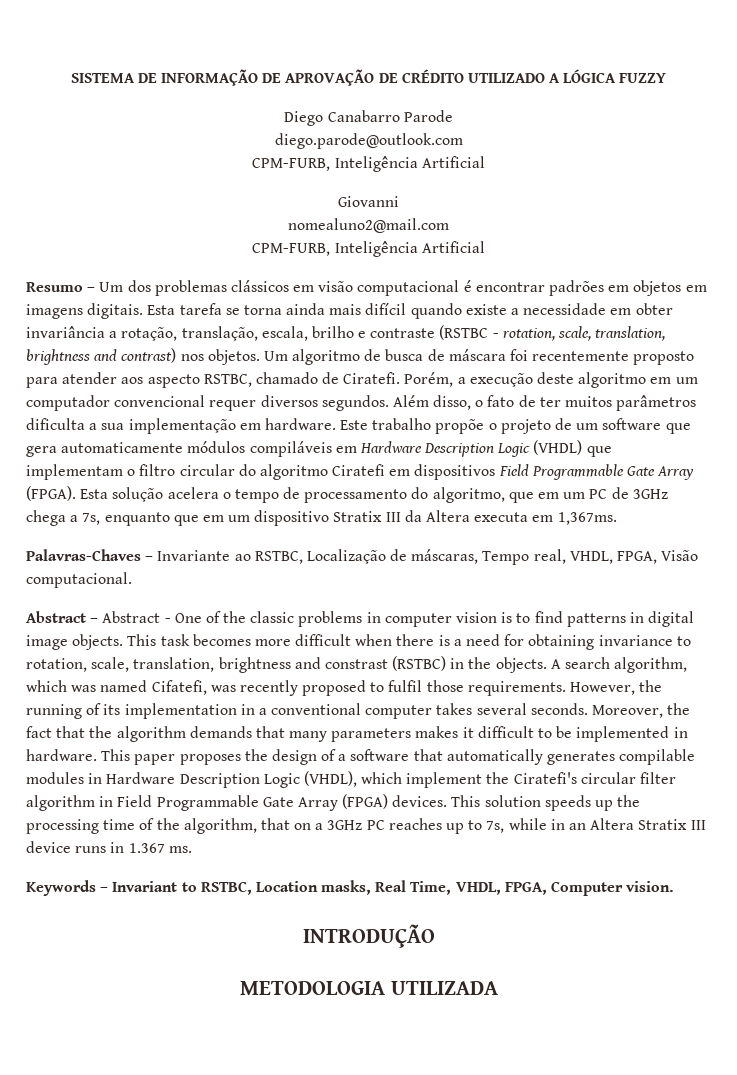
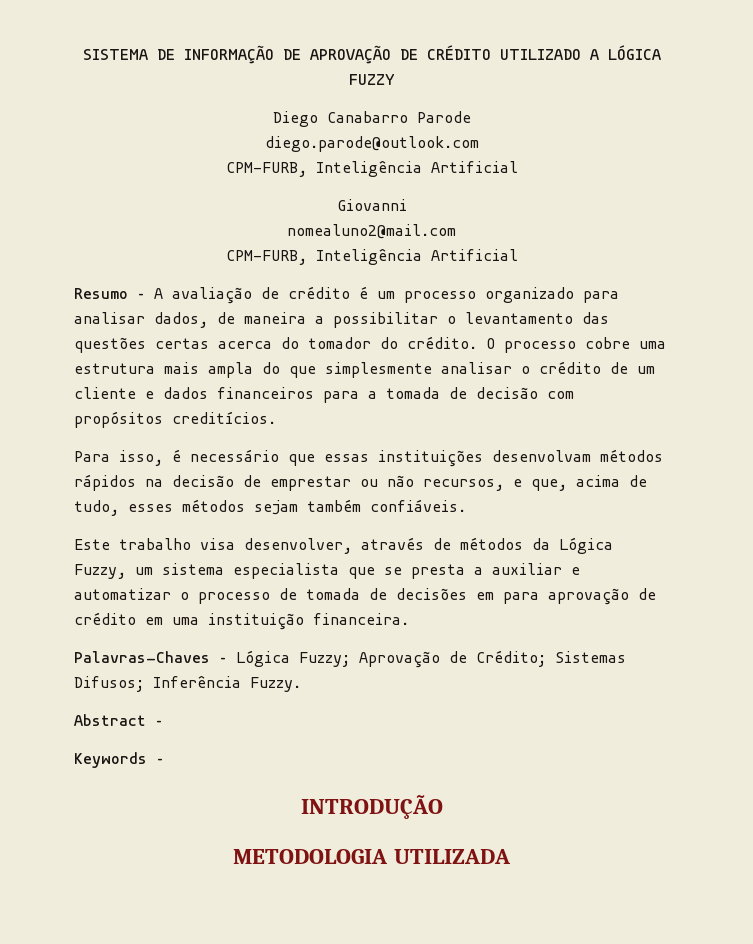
- Resumo – Um dos problemas clássicos em visão computacional é encontrar padrões em objetos em imagens digitais. Esta tarefa se torna ainda mais difícil quando existe a necessidade em obter invariância a rotação, translação, escala, brilho e contraste (RSTBC - rotation, scale, translation, brightness and contrast) nos objetos. Um algoritmo de busca de máscara foi recentemente proposto para atender aos aspecto RSTBC, chamado de Ciratefi. Porém, a execução deste algoritmo em um computador convencional requer diversos segundos. Além disso, o fato de ter muitos parâmetros dificulta a sua implementação em hardware. Este trabalho propõe o projeto de um software que gera automaticamente módulos compiláveis em Hardware Description Logic (VHDL) que implementam o filtro circular do algoritmo Ciratefi em dispositivos Field Programmable Gate Array (FPGA). Esta solução acelera o tempo de processamento do algoritmo, que em um PC de 3GHz chega a 7s, enquanto que em um dispositivo Stratix III da Altera executa em 1,367ms.
- Palavras-Chaves – Invariante ao RSTBC, Localização de máscaras, Tempo real, VHDL, FPGA, Visão computacional.
- Abstract – Abstract - One of the classic problems in computer vision is to find patterns in digital image objects. This task becomes more difficult when there is a need for obtaining invariance to rotation, scale, translation, brightness and constrast (RSTBC) in the objects. A search algorithm, which was named Cifatefi, was recently proposed to fulfil those requirements. However, the running of its implementation in a conventional computer takes several seconds. Moreover, the fact that the algorithm demands that many parameters makes it difficult to be implemented in hardware. This paper proposes the design of a software that automatically generates compilable modules in Hardware Description Logic (VHDL), which implement the Ciratefi's circular filter algorithm in Field Programmable Gate Array (FPGA) devices. This solution speeds up the processing time of the algorithm, that on a 3GHz PC reaches up to 7s, while in an Altera Stratix III device runs in 1.367 ms.
- Keywords – Invariant to RSTBC, Location masks, Real Time, VHDL, FPGA, Computer vision.
+ Resumo – A avaliação de crédito é um processo organizado para analisar dados, de maneira a possibilitar o levantamento das questões certas acerca do tomador do crédito. O processo cobre uma estrutura mais ampla do que simplesmente analisar o crédito de um cliente e dados financeiros para a tomada de decisão com propósitos creditícios.
+ Para isso, é necessário que essas instituições desenvolvam métodos rápidos na decisão de emprestar ou não recursos, e que, acima de tudo, esses métodos sejam também confiáveis.
+ Este trabalho visa desenvolver, através de métodos da Lógica Fuzzy, um sistema especialista que se presta a auxiliar e automatizar o processo de tomada de decisões em para aprovação de crédito em uma instituição financeira.
+ Palavras-Chaves – Lógica Fuzzy; Aprovação de Crédito; Sistemas Difusos; Inferência Fuzzy.
+ Abstract –
+ Keywords –

